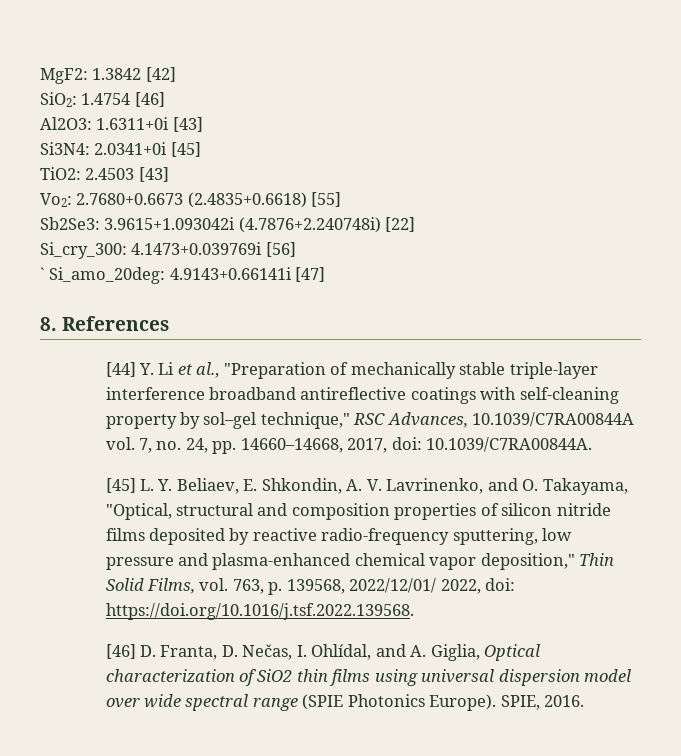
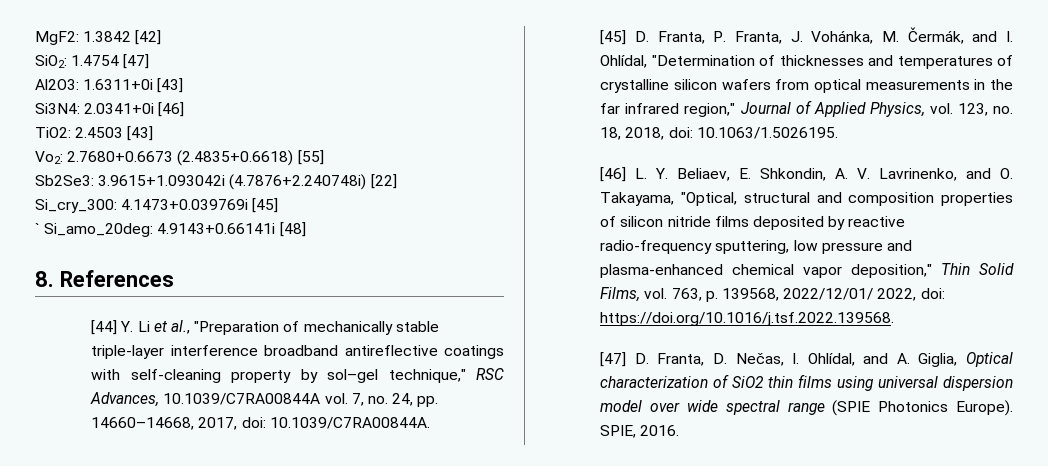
- SiO2: 1.4754 [46]
+ SiO2: 1.4754 [47]
- Si3N4: 2.0341+0i [45]
+ Si3N4: 2.0341+0i [46]
- Si_cry_300: 4.1473+0.039769i [56]
+ Si_cry_300: 4.1473+0.039769i [45]
- ` Si_amo_20deg: 4.9143+0.66141i [47]
+ ` Si_amo_20deg: 4.9143+0.66141i [48]
- [45] L. Y. Beliaev, E. Shkondin, A. V. Lavrinenko, and O. Takayama, "Optical, structural and composition properties of silicon nitride films deposited by reactive radio-frequency sputtering, low pressure and plasma-enhanced chemical vapor deposition," Thin Solid Films, vol. 763, p. 139568, 2022/12/01/ 2022, doi: https://doi.org/10.1016/j.tsf.2022.139568.
+ [45] D. Franta, P. Franta, J. Vohánka, M. Čermák, and I. Ohlídal, "Determination of thicknesses and temperatures of crystalline silicon wafers from optical measurements in the far infrared region," Journal of Applied Physics, vol. 123, no. 18, 2018, doi: 10.1063/1.5026195.
+ [46] L. Y. Beliaev, E. Shkondin, A. V. Lavrinenko, and O. Takayama, "Optical, structural and composition properties of silicon nitride films deposited by reactive radio-frequency sputtering, low pressure and plasma-enhanced chemical vapor deposition," Thin Solid Films, vol. 763, p. 139568, 2022/12/01/ 2022, doi: https://doi.org/10.1016/j.tsf.2022.139568.
- [46] D. Franta, D. Nečas, I. Ohlídal, and A. Giglia, Optical characterization of SiO2 thin films using universal dispersion model over wide spectral range (SPIE Photonics Europe).
+ [47] D. Franta, D. Nečas, I. Ohlídal, and A. Giglia, Optical characterization of SiO2 thin films using universal dispersion model over wide spectral range (SPIE Photonics Europe).

